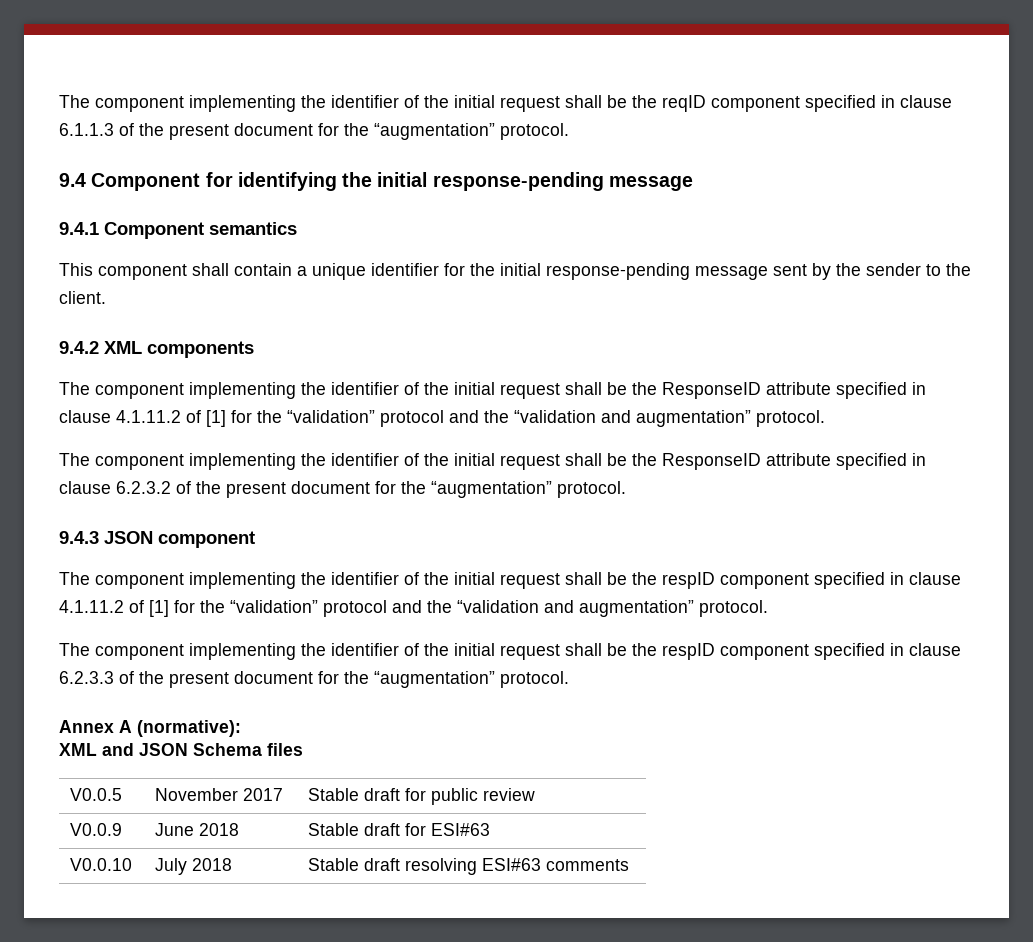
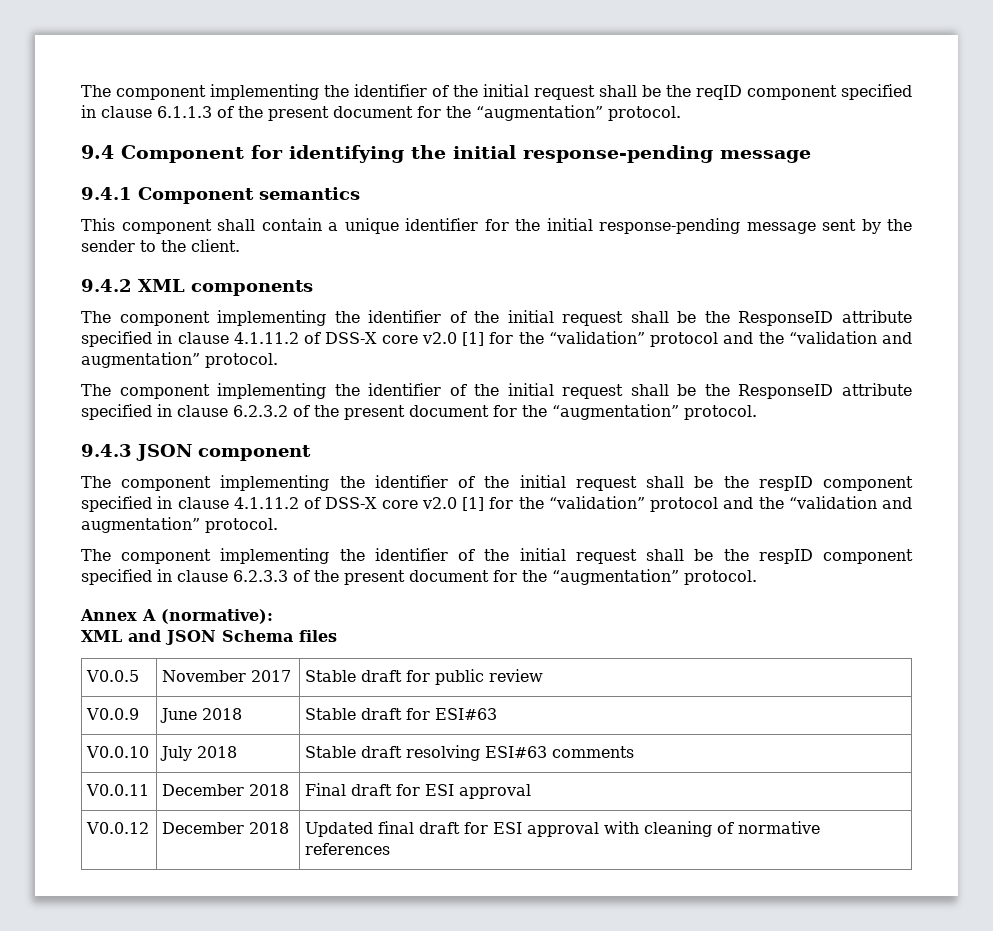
- The component implementing the identifier of the initial request shall be the ResponseID attribute specified in clause 4.1.11.2 of [1] for the “validation” protocol and the “validation and augmentation” protocol.
+ The component implementing the identifier of the initial request shall be the ResponseID attribute specified in clause 4.1.11.2 of DSS-X core v2.0 [1] for the “validation” protocol and the “validation and augmentation” protocol.
- The component implementing the identifier of the initial request shall be the respID component specified in clause 4.1.11.2 of [1] for the “validation” protocol and the “validation and augmentation” protocol.
+ The component implementing the identifier of the initial request shall be the respID component specified in clause 4.1.11.2 of DSS-X core v2.0 [1] for the “validation” protocol and the “validation and augmentation” protocol.
+ V0.0.11 | December 2018 | Final draft for ESI approval
+ V0.0.12 | December 2018 | Updated final draft for ESI approval with cleaning of normative references

